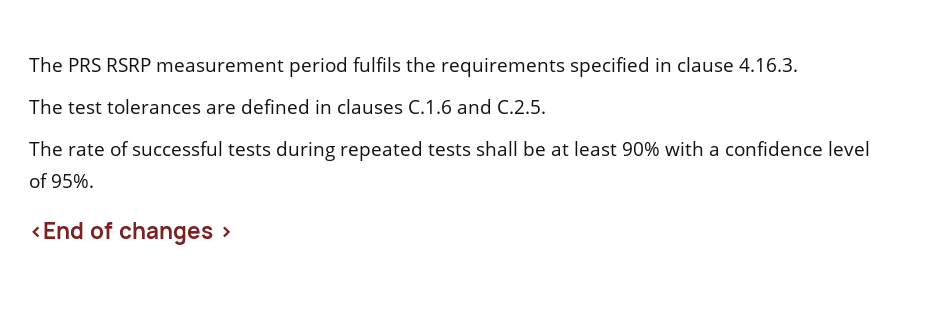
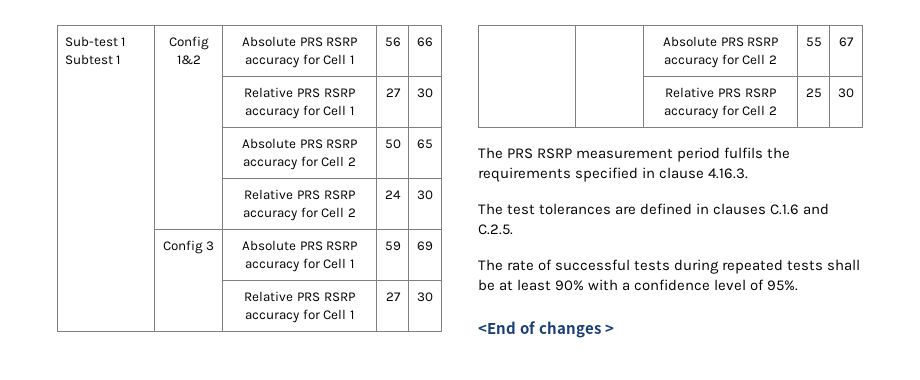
+ Sub-test 1 Subtest 1 | Config 1&2 | Absolute PRS RSRP accuracy for Cell 1 | 56 | 66
+ | | Relative PRS RSRP accuracy for Cell 1 | 27 | 30
+ | | Absolute PRS RSRP accuracy for Cell 2 | 50 | 65
+ | | Relative PRS RSRP accuracy for Cell 2 | 24 | 30
+ | Config 3 | Absolute PRS RSRP accuracy for Cell 1 | 59 | 69
+ | | Relative PRS RSRP accuracy for Cell 1 | 27 | 30
+ | | Absolute PRS RSRP accuracy for Cell 2 | 55 | 67
+ | | Relative PRS RSRP accuracy for Cell 2 | 25 | 30

